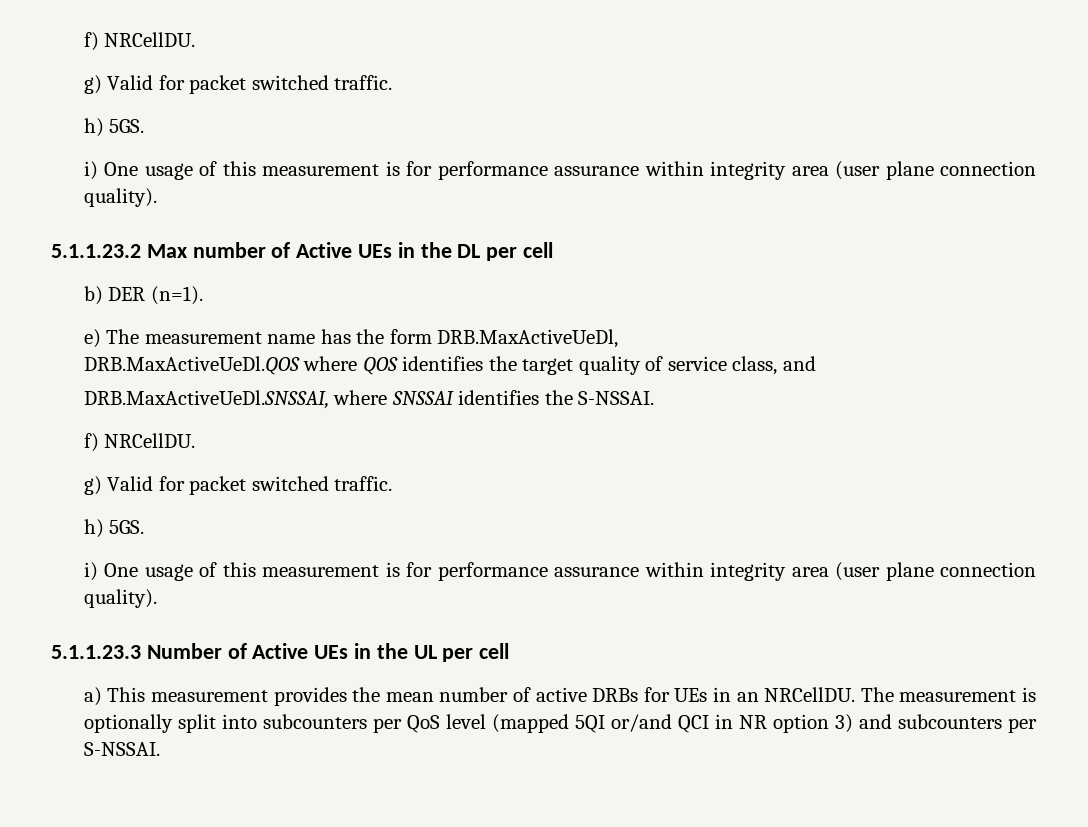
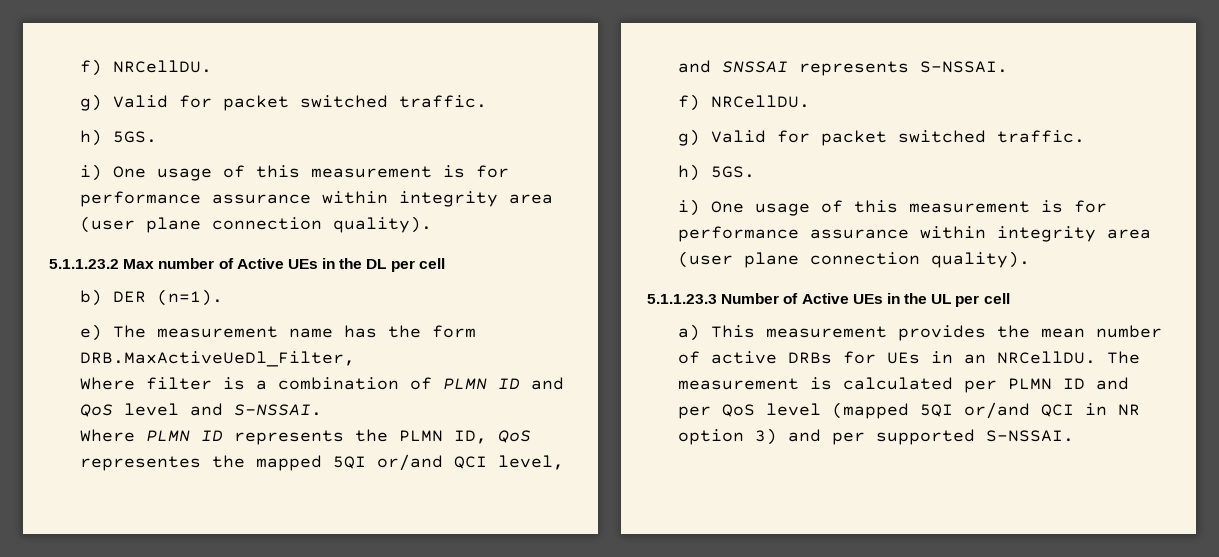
- e) The measurement name has the form DRB.MaxActiveUeDl,
- DRB.MaxActiveUeDl.QOS where QOS identifies the target quality of service class, and
- DRB.MaxActiveUeDl.SNSSAI, where SNSSAI identifies the S-NSSAI.
+ e) The measurement name has the form DRB.MaxActiveUeDl_Filter,
+ Where filter is a combination of PLMN ID and QoS level and S-NSSAI.
+ Where PLMN ID represents the PLMN ID, QoS representes the mapped 5QI or/and QCI level, and SNSSAI represents S-NSSAI.
- The measurement is optionally split into subcounters per QoS level (mapped 5QI or/and QCI in NR option 3) and subcounters per S-NSSAI.
+ The measurement is calculated per PLMN ID and per QoS level (mapped 5QI or/and QCI in NR option 3) and per supported S-NSSAI.

